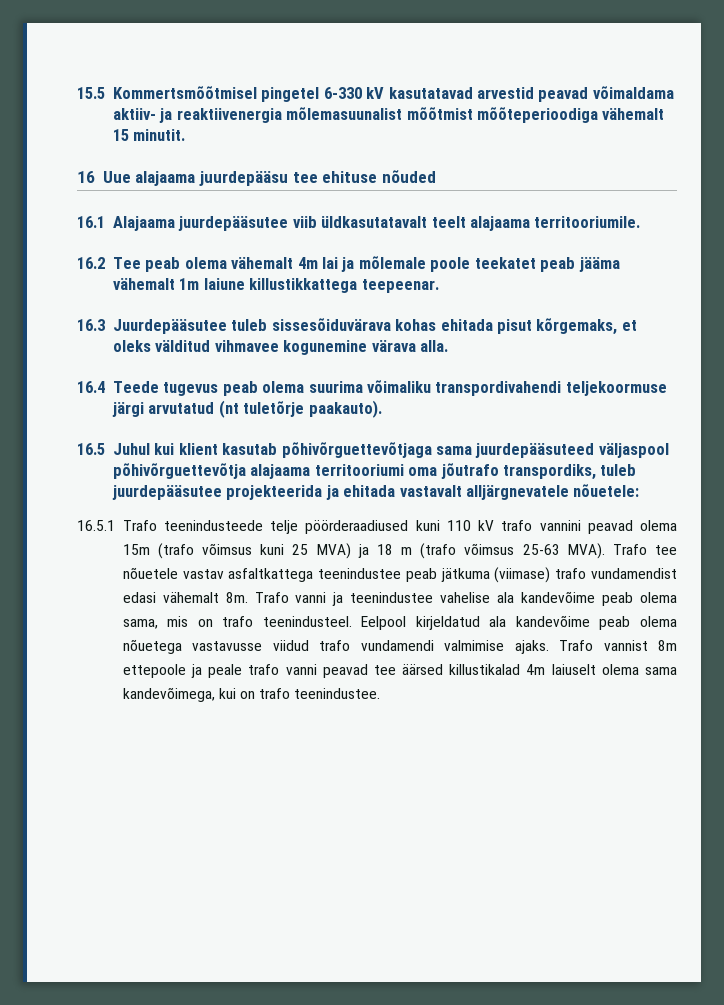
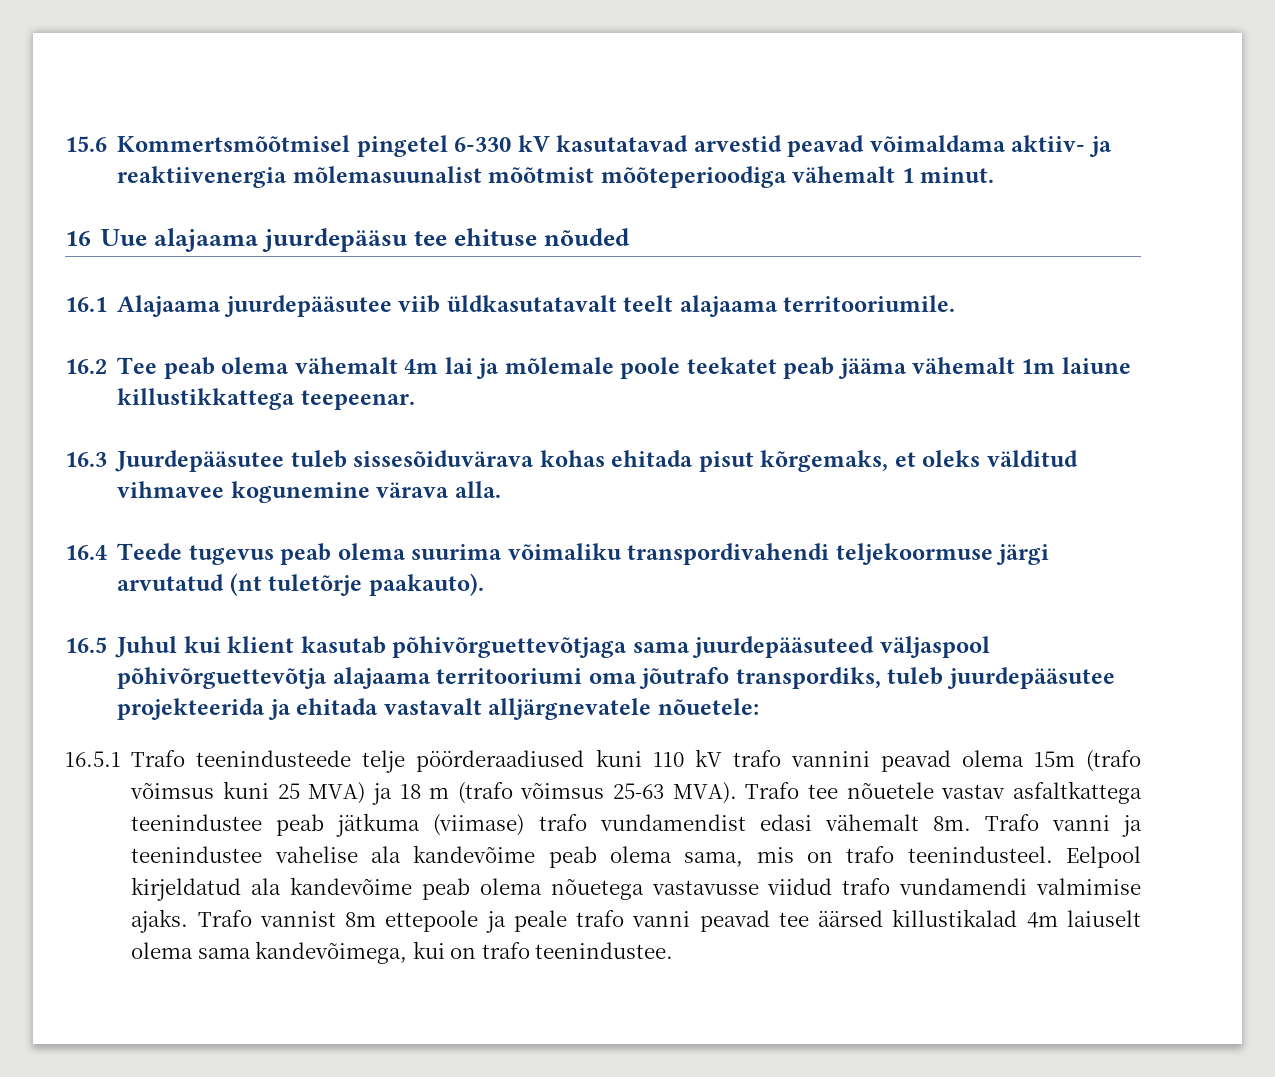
- 15.5 Kommertsmõõtmisel pingetel 6-330 kV kasutatavad arvestid peavad võimaldama aktiiv- ja reaktiivenergia mõlemasuunalist mõõtmist mõõteperioodiga vähemalt 15 minutit.
+ 15.6 Kommertsmõõtmisel pingetel 6-330 kV kasutatavad arvestid peavad võimaldama aktiiv- ja reaktiivenergia mõlemasuunalist mõõtmist mõõteperioodiga vähemalt 1 minut.

